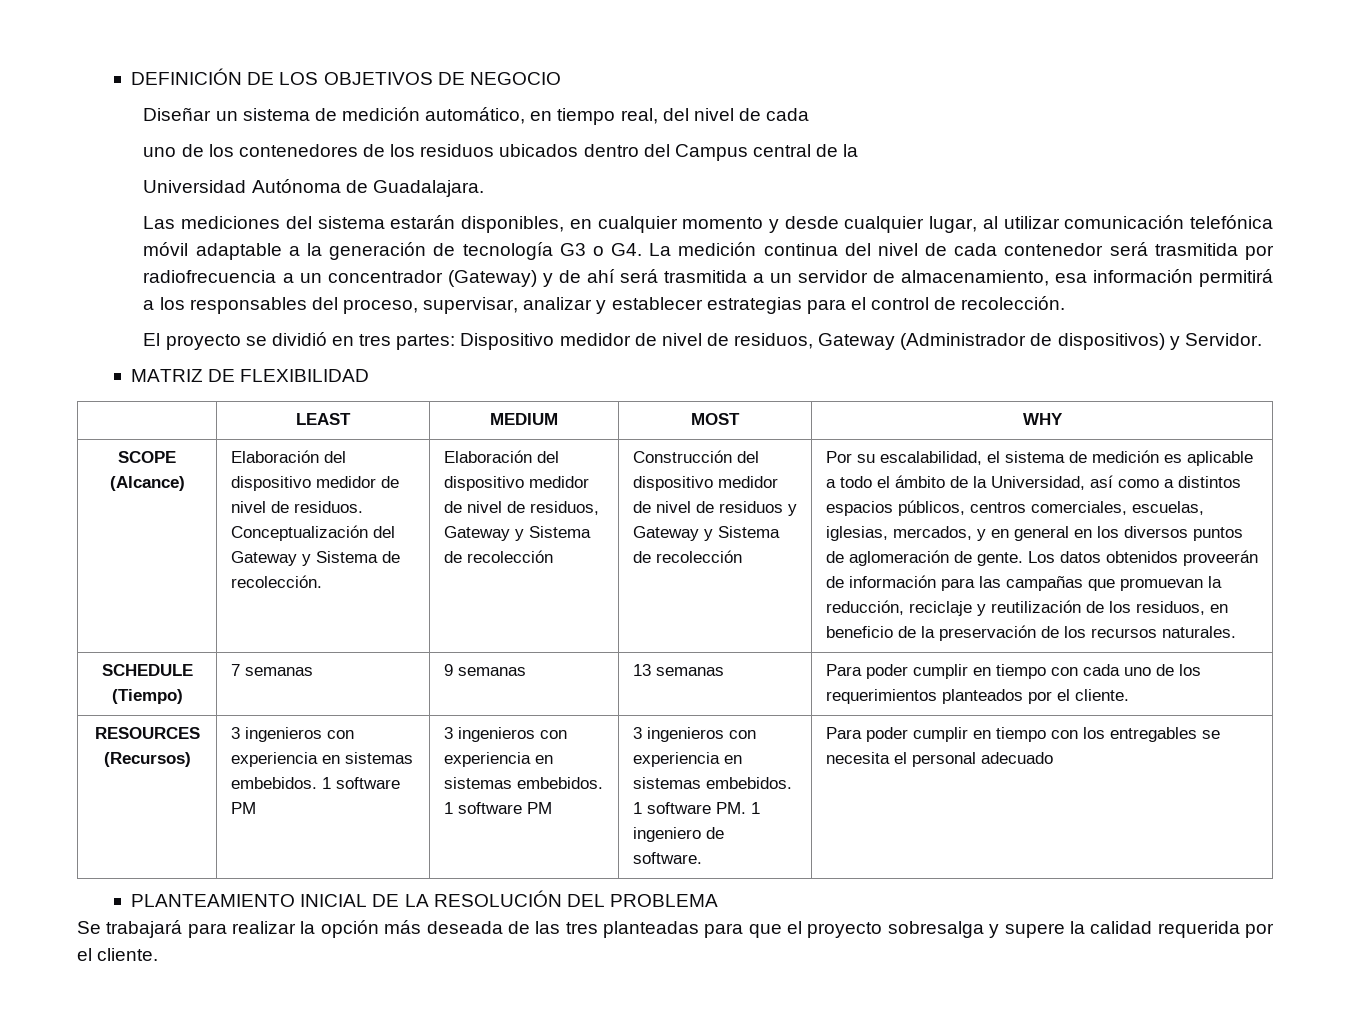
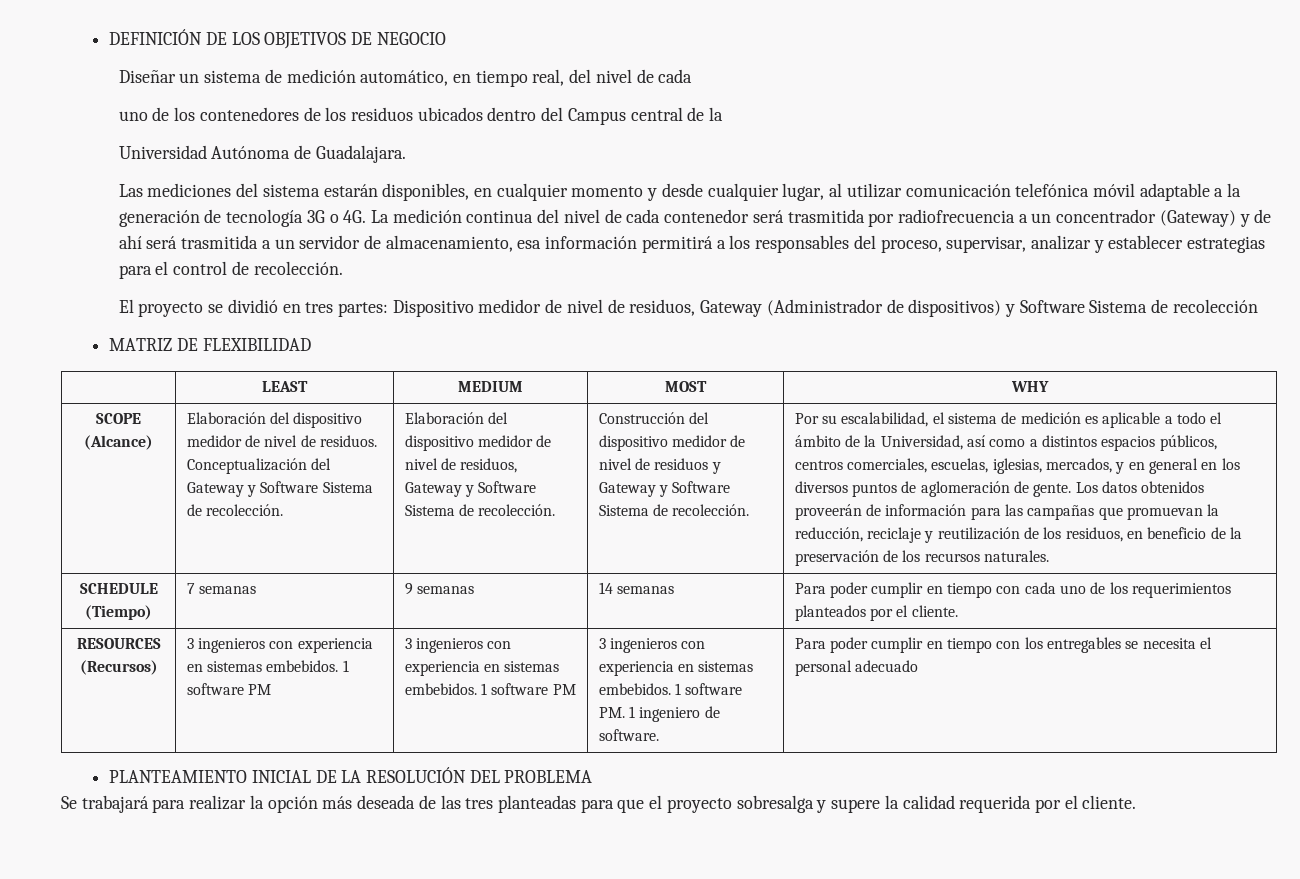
- Las mediciones del sistema estarán disponibles, en cualquier momento y desde cualquier lugar, al utilizar comunicación telefónica móvil adaptable a la generación de tecnología G3 o G4. La medición continua del nivel de cada contenedor será trasmitida por radiofrecuencia a un concentrador (Gateway) y de ahí será trasmitida a un servidor de almacenamiento, esa información permitirá a los responsables del proceso, supervisar, analizar y establecer estrategias para el control de recolección.
+ Las mediciones del sistema estarán disponibles, en cualquier momento y desde cualquier lugar, al utilizar comunicación telefónica móvil adaptable a la generación de tecnología 3G o 4G. La medición continua del nivel de cada contenedor será trasmitida por radiofrecuencia a un concentrador (Gateway) y de ahí será trasmitida a un servidor de almacenamiento, esa información permitirá a los responsables del proceso, supervisar, analizar y establecer estrategias para el control de recolección.
- El proyecto se dividió en tres partes: Dispositivo medidor de nivel de residuos, Gateway (Administrador de dispositivos) y Servidor.
+ El proyecto se dividió en tres partes: Dispositivo medidor de nivel de residuos, Gateway (Administrador de dispositivos) y Software Sistema de recolección
- Conceptualización del Gateway y Sistema de recolección.
+ Conceptualización del Gateway y Software Sistema de recolección.
- Elaboración del dispositivo medidor de nivel de residuos, Gateway y Sistema de recolección
+ Elaboración del dispositivo medidor de nivel de residuos, Gateway y Software Sistema de recolección.
- Construcción del dispositivo medidor de nivel de residuos y Gateway y Sistema de recolección
+ Construcción del dispositivo medidor de nivel de residuos y Gateway y Software Sistema de recolección.
- SCHEDULE (Tiempo) | 7 semanas | 9 semanas | 13 semanas | Para poder cumplir en tiempo con cada uno de los requerimientos planteados por el cliente.
+ SCHEDULE (Tiempo) | 7 semanas | 9 semanas | 14 semanas | Para poder cumplir en tiempo con cada uno de los requerimientos planteados por el cliente.

